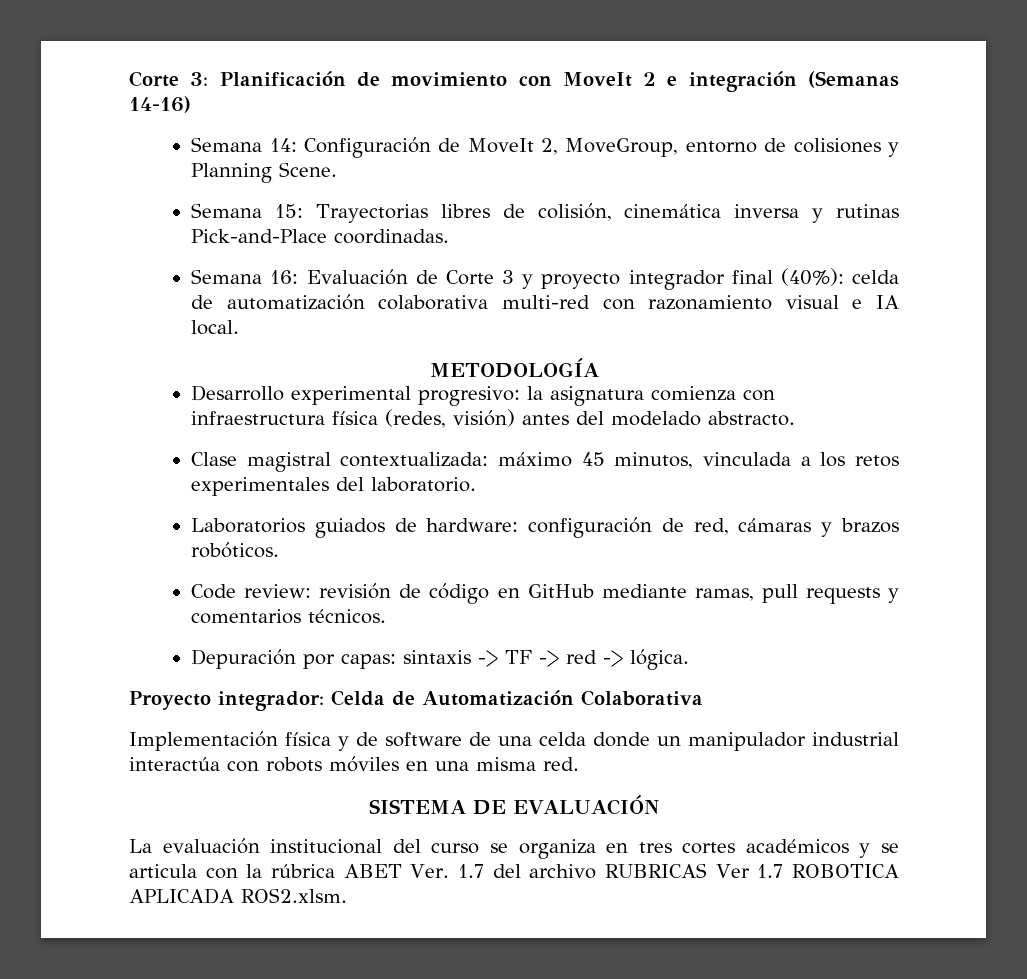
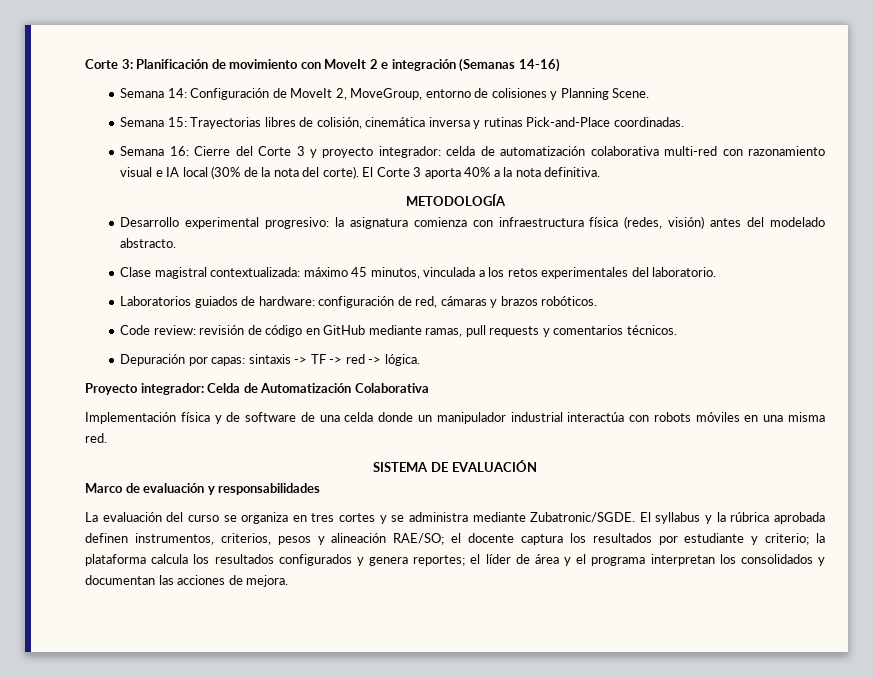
- Semana 16: Evaluación de Corte 3 y proyecto integrador final (40%): celda de automatización colaborativa multi-red con razonamiento visual e IA local.
+ Semana 16: Cierre del Corte 3 y proyecto integrador: celda de automatización colaborativa multi-red con razonamiento visual e IA local (30% de la nota del corte). El Corte 3 aporta 40% a la nota definitiva.
+ Marco de evaluación y responsabilidades
- La evaluación institucional del curso se organiza en tres cortes académicos y se articula con la rúbrica ABET Ver. 1.7 del archivo RUBRICAS Ver 1.7 ROBOTICA APLICADA ROS2.xlsm.
+ La evaluación del curso se organiza en tres cortes y se administra mediante Zubatronic/SGDE. El syllabus y la rúbrica aprobada definen instrumentos, criterios, pesos y alineación RAE/SO; el docente captura los resultados por estudiante y criterio; la plataforma calcula los resultados configurados y genera reportes; el líder de área y el programa interpretan los consolidados y documentan las acciones de mejora.

